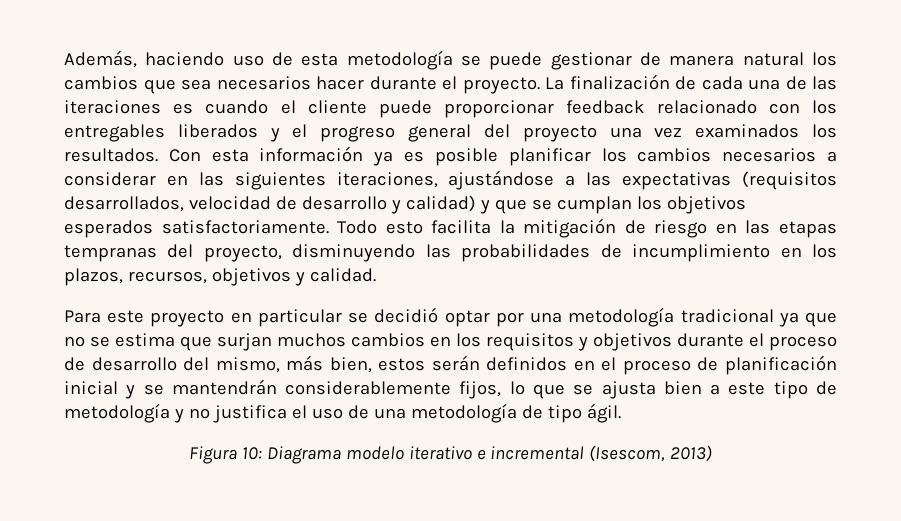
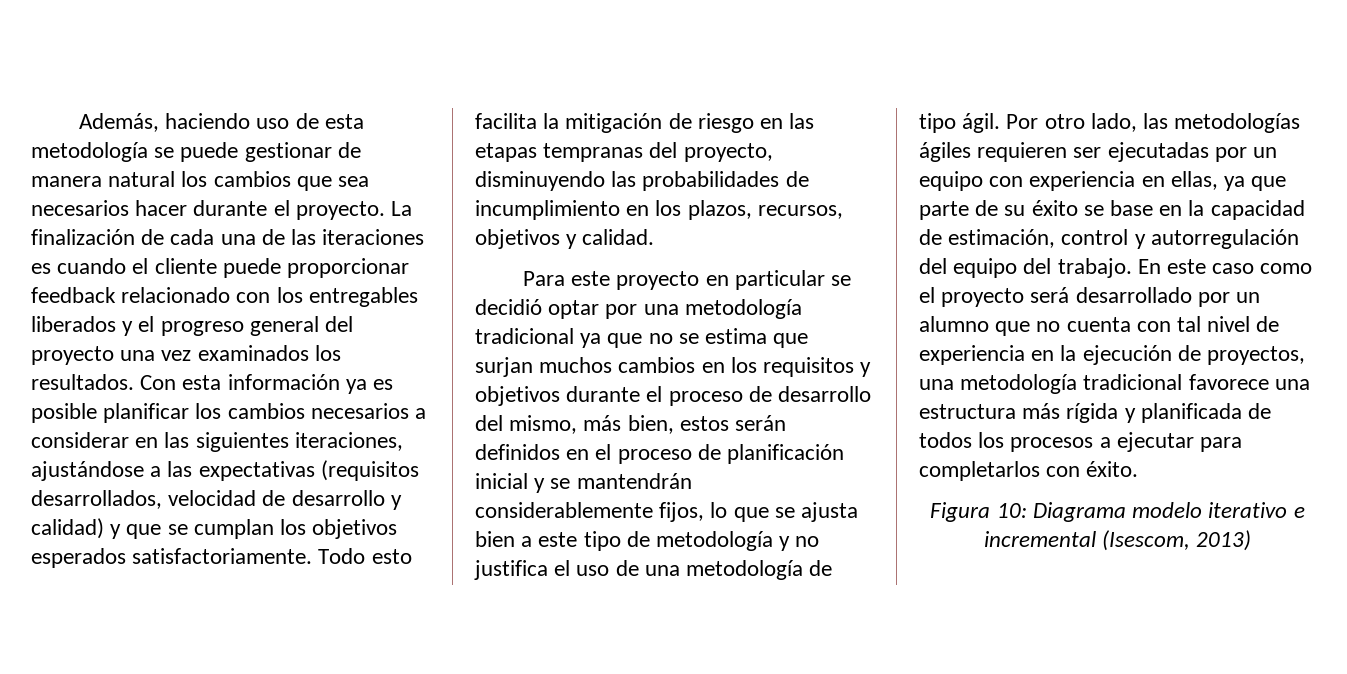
+ Por otro lado, las metodologías ágiles requieren ser ejecutadas por un equipo con experiencia en ellas, ya que parte de su éxito se base en la capacidad de estimación, control y autorregulación del equipo del trabajo. En este caso como el proyecto será desarrollado por un alumno que no cuenta con tal nivel de experiencia en la ejecución de proyectos, una metodología tradicional favorece una estructura más rígida y planificada de todos los procesos a ejecutar para completarlos con éxito.

